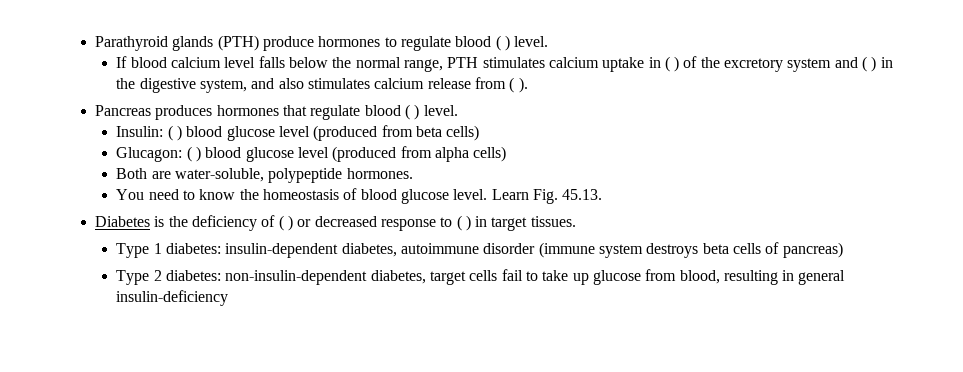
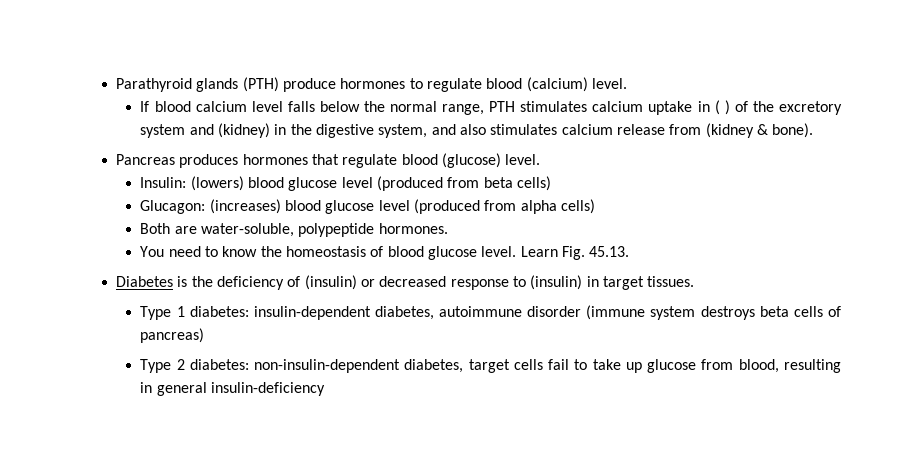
- Parathyroid glands (PTH) produce hormones to regulate blood ( ) level.
+ Parathyroid glands (PTH) produce hormones to regulate blood (calcium) level.
- If blood calcium level falls below the normal range, PTH stimulates calcium uptake in ( ) of the excretory system and ( ) in the digestive system, and also stimulates calcium release from ( ).
+ If blood calcium level falls below the normal range, PTH stimulates calcium uptake in ( ) of the excretory system and (kidney) in the digestive system, and also stimulates calcium release from (kidney & bone).
- Pancreas produces hormones that regulate blood ( ) level.
+ Pancreas produces hormones that regulate blood (glucose) level.
- Insulin: ( ) blood glucose level (produced from beta cells)
+ Insulin: (lowers) blood glucose level (produced from beta cells)
- Glucagon: ( ) blood glucose level (produced from alpha cells)
+ Glucagon: (increases) blood glucose level (produced from alpha cells)
- Diabetes is the deficiency of ( ) or decreased response to ( ) in target tissues.
+ Diabetes is the deficiency of (insulin) or decreased response to (insulin) in target tissues.

